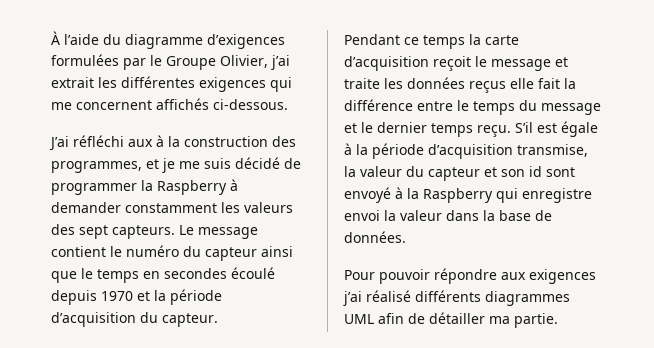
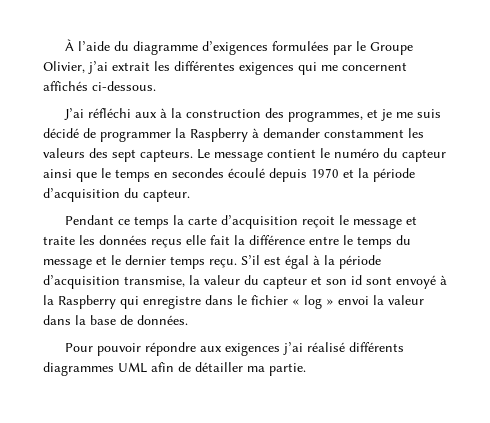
- S’il est égale à la période d’acquisition transmise, la valeur du capteur et son id sont envoyé à la Raspberry qui enregistre envoi la valeur dans la base de données.
+ S’il est égal à la période d’acquisition transmise, la valeur du capteur et son id sont envoyé à la Raspberry qui enregistre dans le fichier « log » envoi la valeur dans la base de données.

